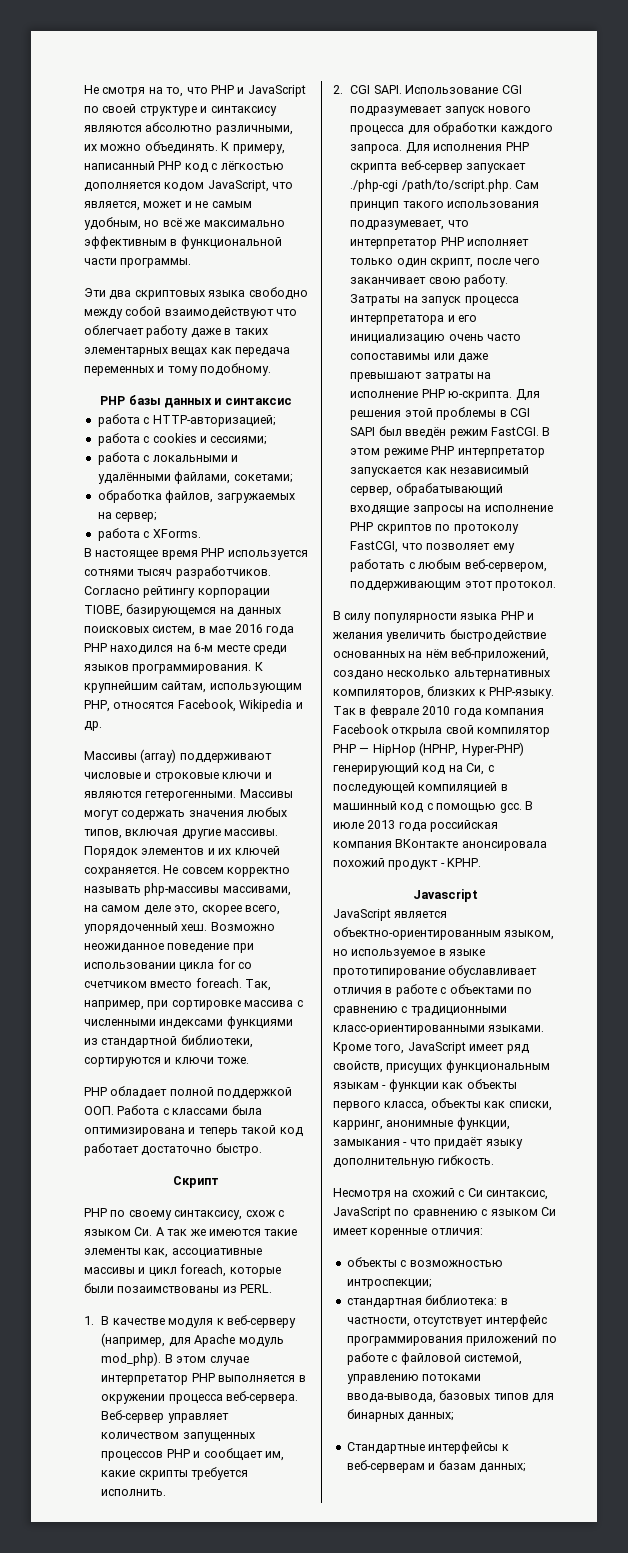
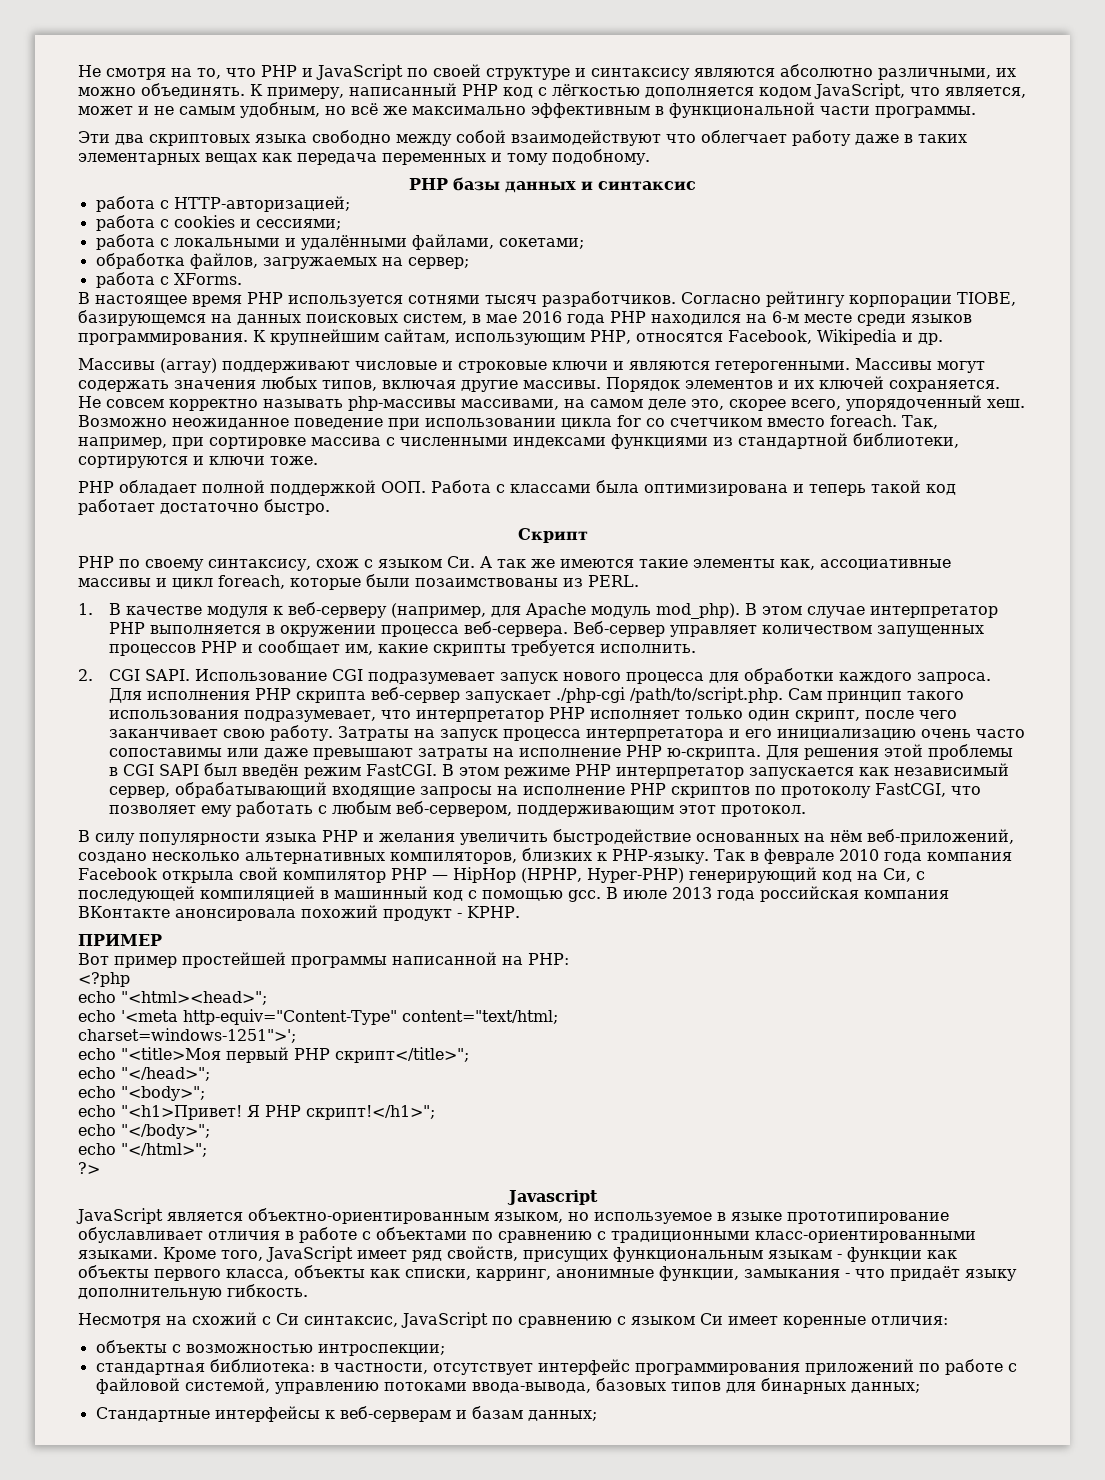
+ ПРИМЕР
+ Вот пример простейшей программы написанной на PHP:
+ <?php
+ echo "<html><head>";
+ echo '<meta http-equiv="Content-Type" content="text/html;
+ charset=windows-1251">';
+ echo "<title>Моя первый PHP скрипт</title>";
+ echo "</head>";
+ echo "<body>";
+ echo "<h1>Привет! Я PHP скрипт!</h1>";
+ echo "</body>";
+ echo "</html>";
+ ?>

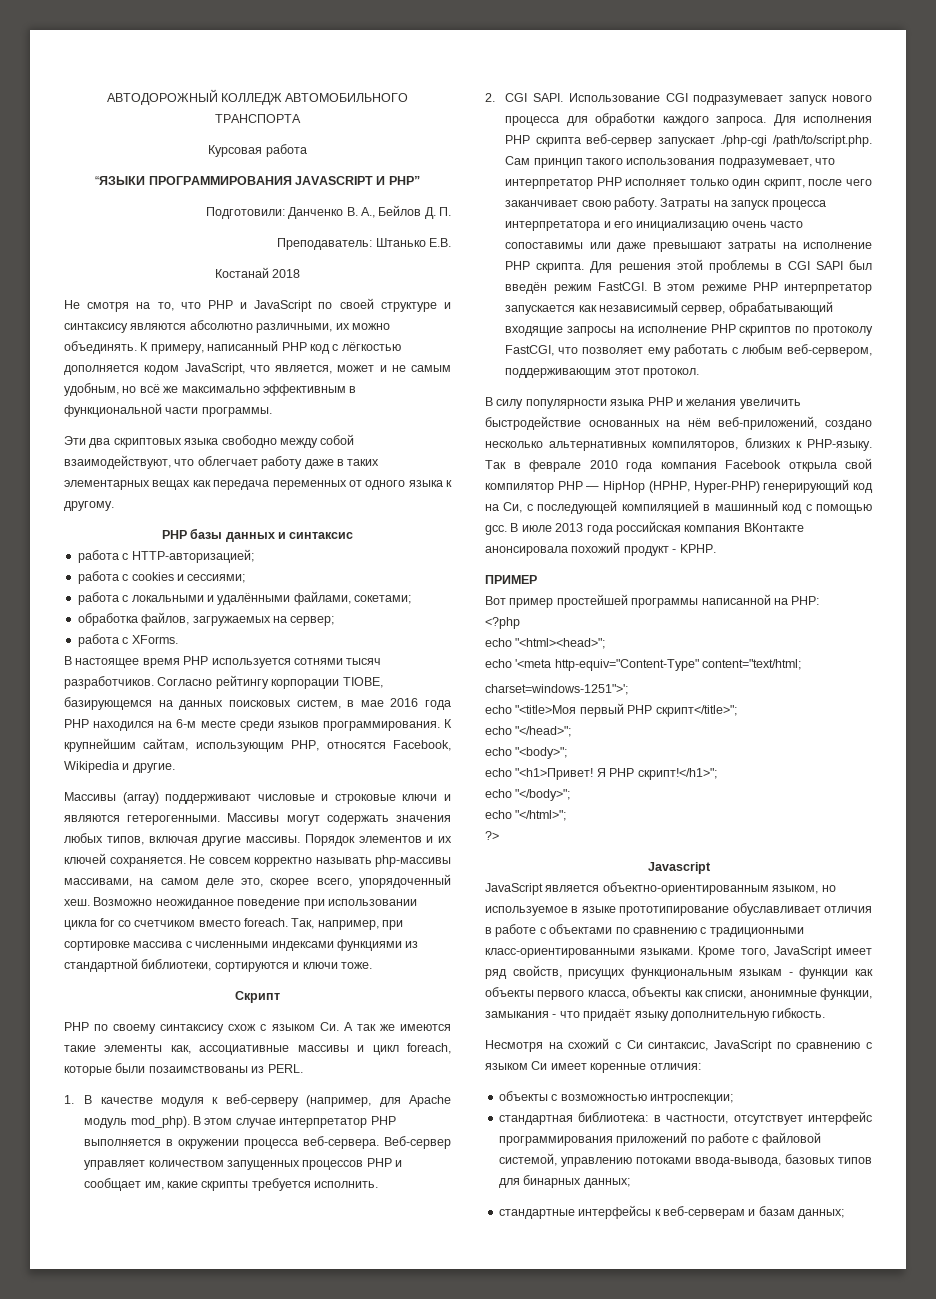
+ АВТОДОРОЖНЫЙ КОЛЛЕДЖ АВТОМОБИЛЬНОГО ТРАНСПОРТА
+ Курсовая работа
+ “ЯЗЫКИ ПРОГРАММИРОВАНИЯ JAVASCRIPT И PHP”
+ Подготовили: Данченко В. А., Бейлов Д. П.
+ Преподаватель: Штанько Е.В.
+ Костанай 2018
- Эти два скриптовых языка свободно между собой взаимодействуют что облегчает работу даже в таких элементарных вещах как передача переменных и тому подобному.
+ Эти два скриптовых языка свободно между собой взаимодействуют, что облегчает работу даже в таких элементарных вещах как передача переменных от одного языка к другому.
- К крупнейшим сайтам, использующим PHP, относятся Facebook, Wikipedia и др.
+ К крупнейшим сайтам, использующим PHP, относятся Facebook, Wikipedia и другие.
- PHP обладает полной поддержкой ООП. Работа с классами была оптимизирована и теперь такой код работает достаточно быстро.
- PHP по своему синтаксису, схож с языком Cи. А так же имеются такие элементы как, ассоциативные массивы и цикл foreach, которые были позаимствованы из PERL.
+ PHP по своему синтаксису схож с языком Cи. А так же имеются такие элементы как, ассоциативные массивы и цикл foreach, которые были позаимствованы из PERL.
- Затраты на запуск процесса интерпретатора и его инициализацию очень часто сопоставимы или даже превышают затраты на исполнение PHP ю-скрипта.
+ Затраты на запуск процесса интерпретатора и его инициализацию очень часто сопоставимы или даже превышают затраты на исполнение PHP скрипта.
- Кроме того, JavaScript имеет ряд свойств, присущих функциональным языкам - функции как объекты первого класса, объекты как списки, карринг, анонимные функции, замыкания - что придаёт языку дополнительную гибкость.
+ Кроме того, JavaScript имеет ряд свойств, присущих функциональным языкам - функции как объекты первого класса, объекты как списки, анонимные функции, замыкания - что придаёт языку дополнительную гибкость.
- Стандартные интерфейсы к веб-серверам и базам данных;
+ стандартные интерфейсы к веб-серверам и базам данных;

